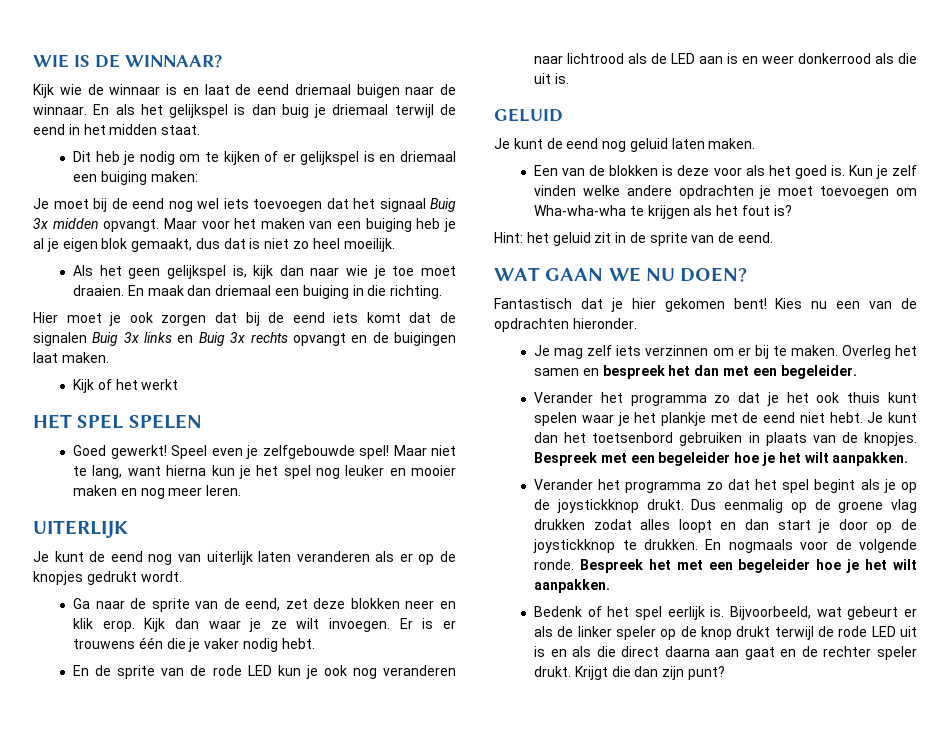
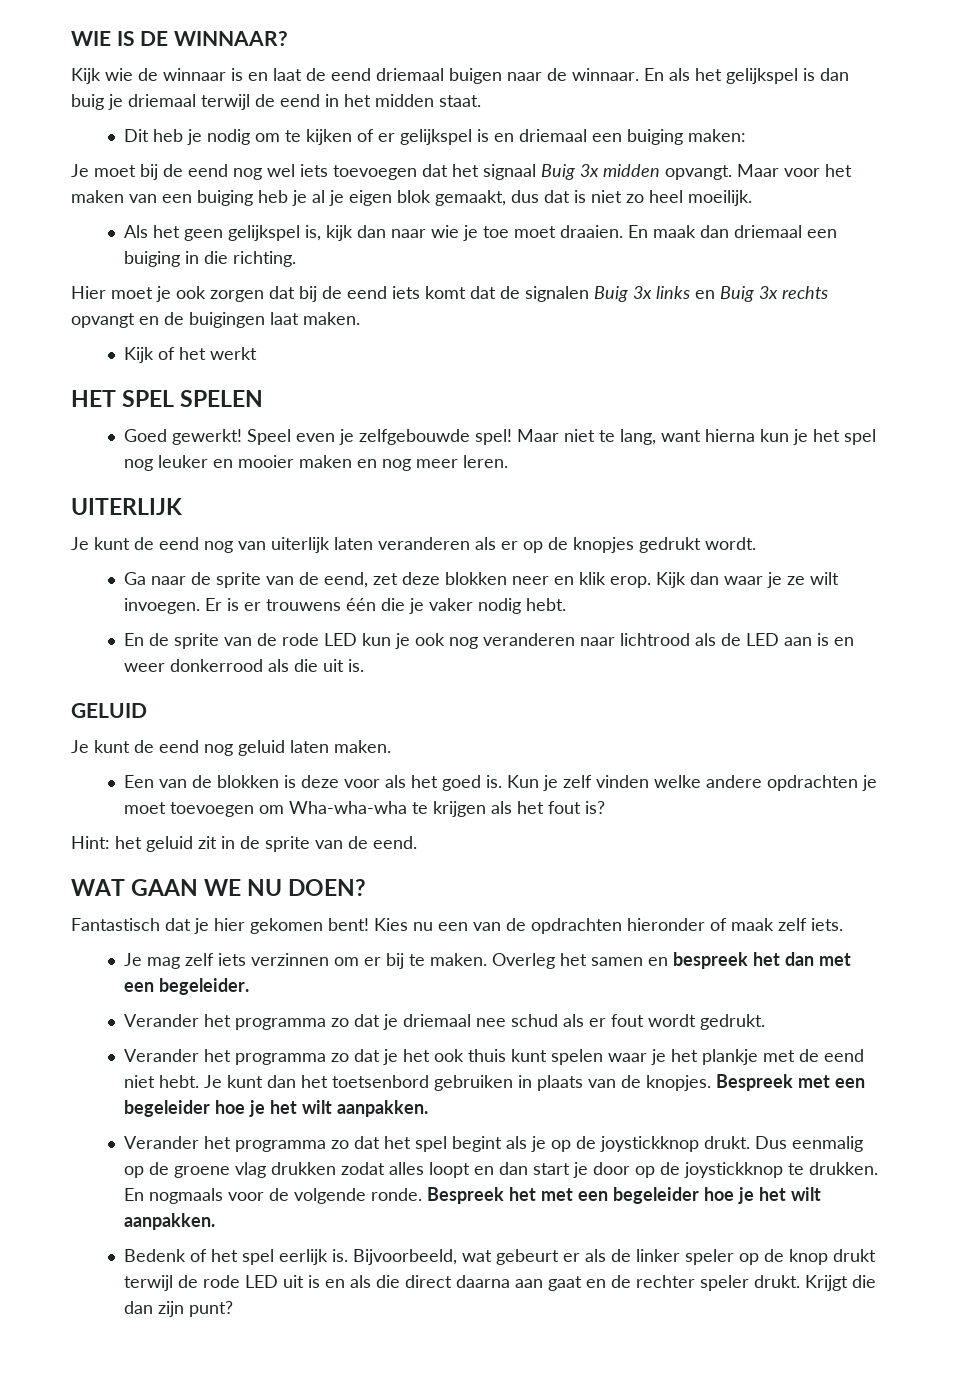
- Kies nu een van de opdrachten hieronder.
+ Kies nu een van de opdrachten hieronder of maak zelf iets.
+ Verander het programma zo dat je driemaal nee schud als er fout wordt gedrukt.

